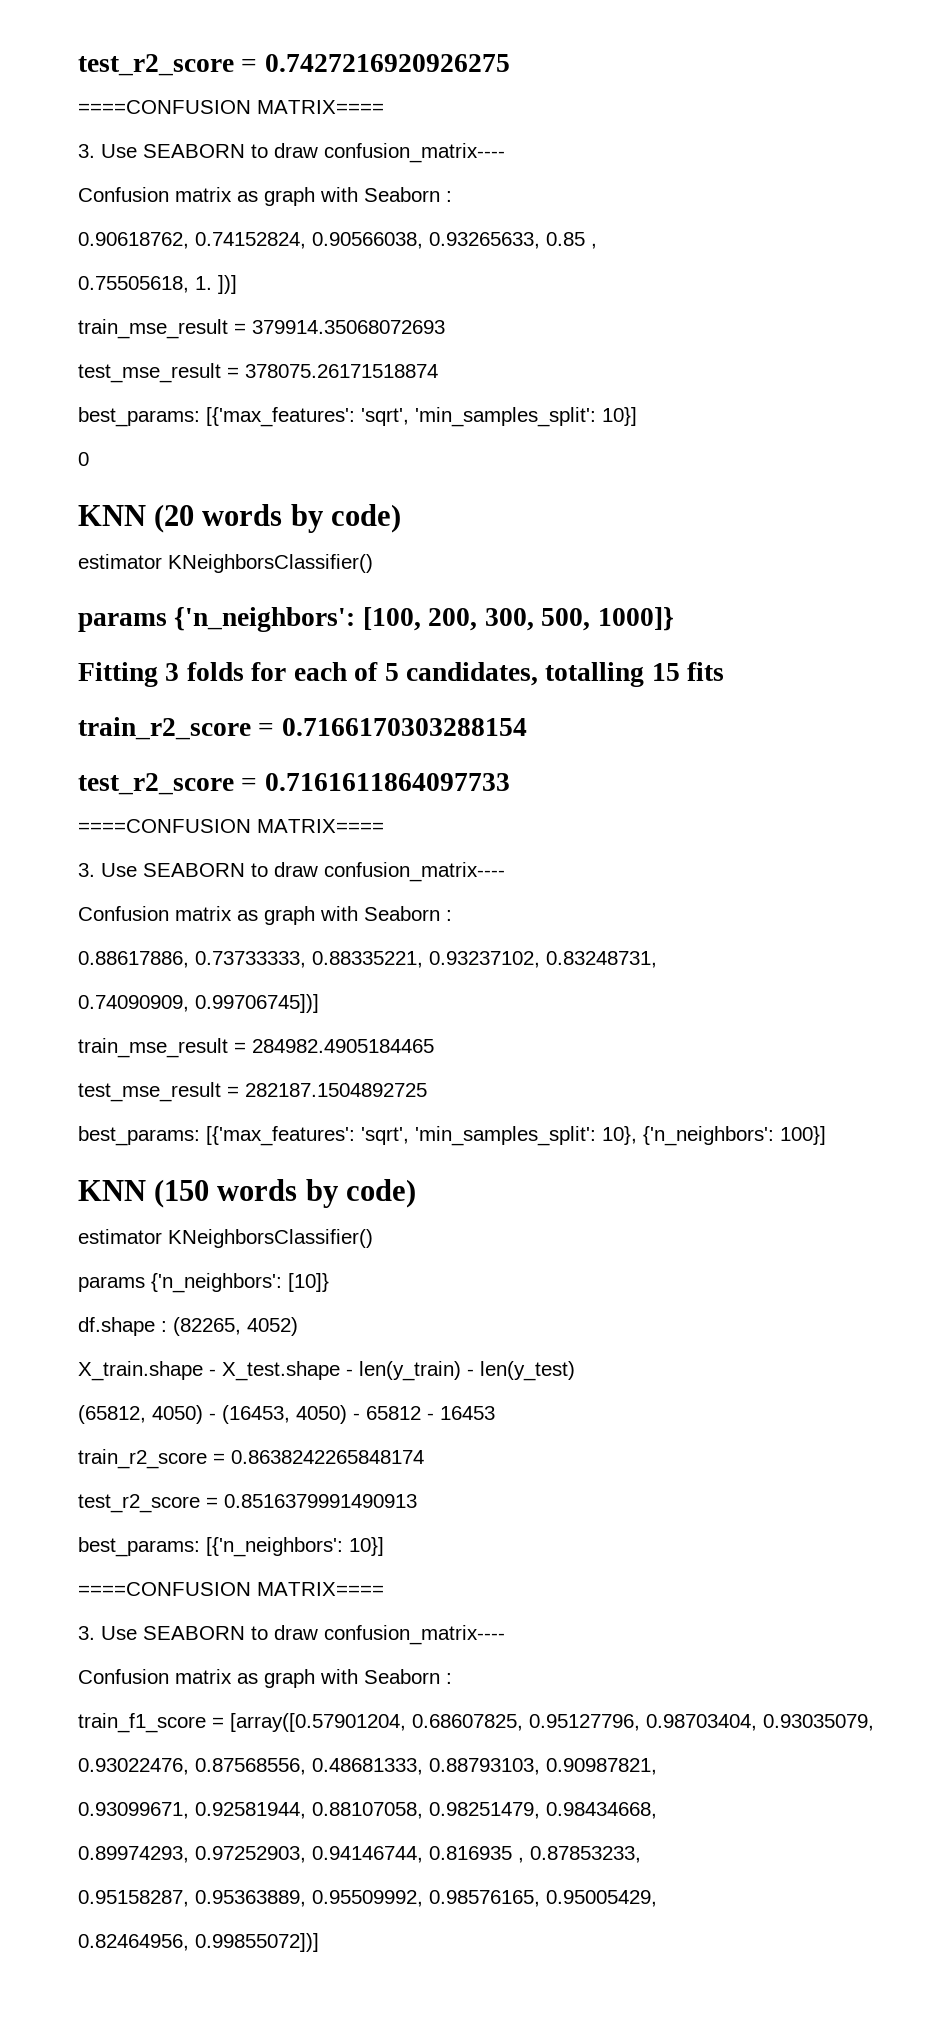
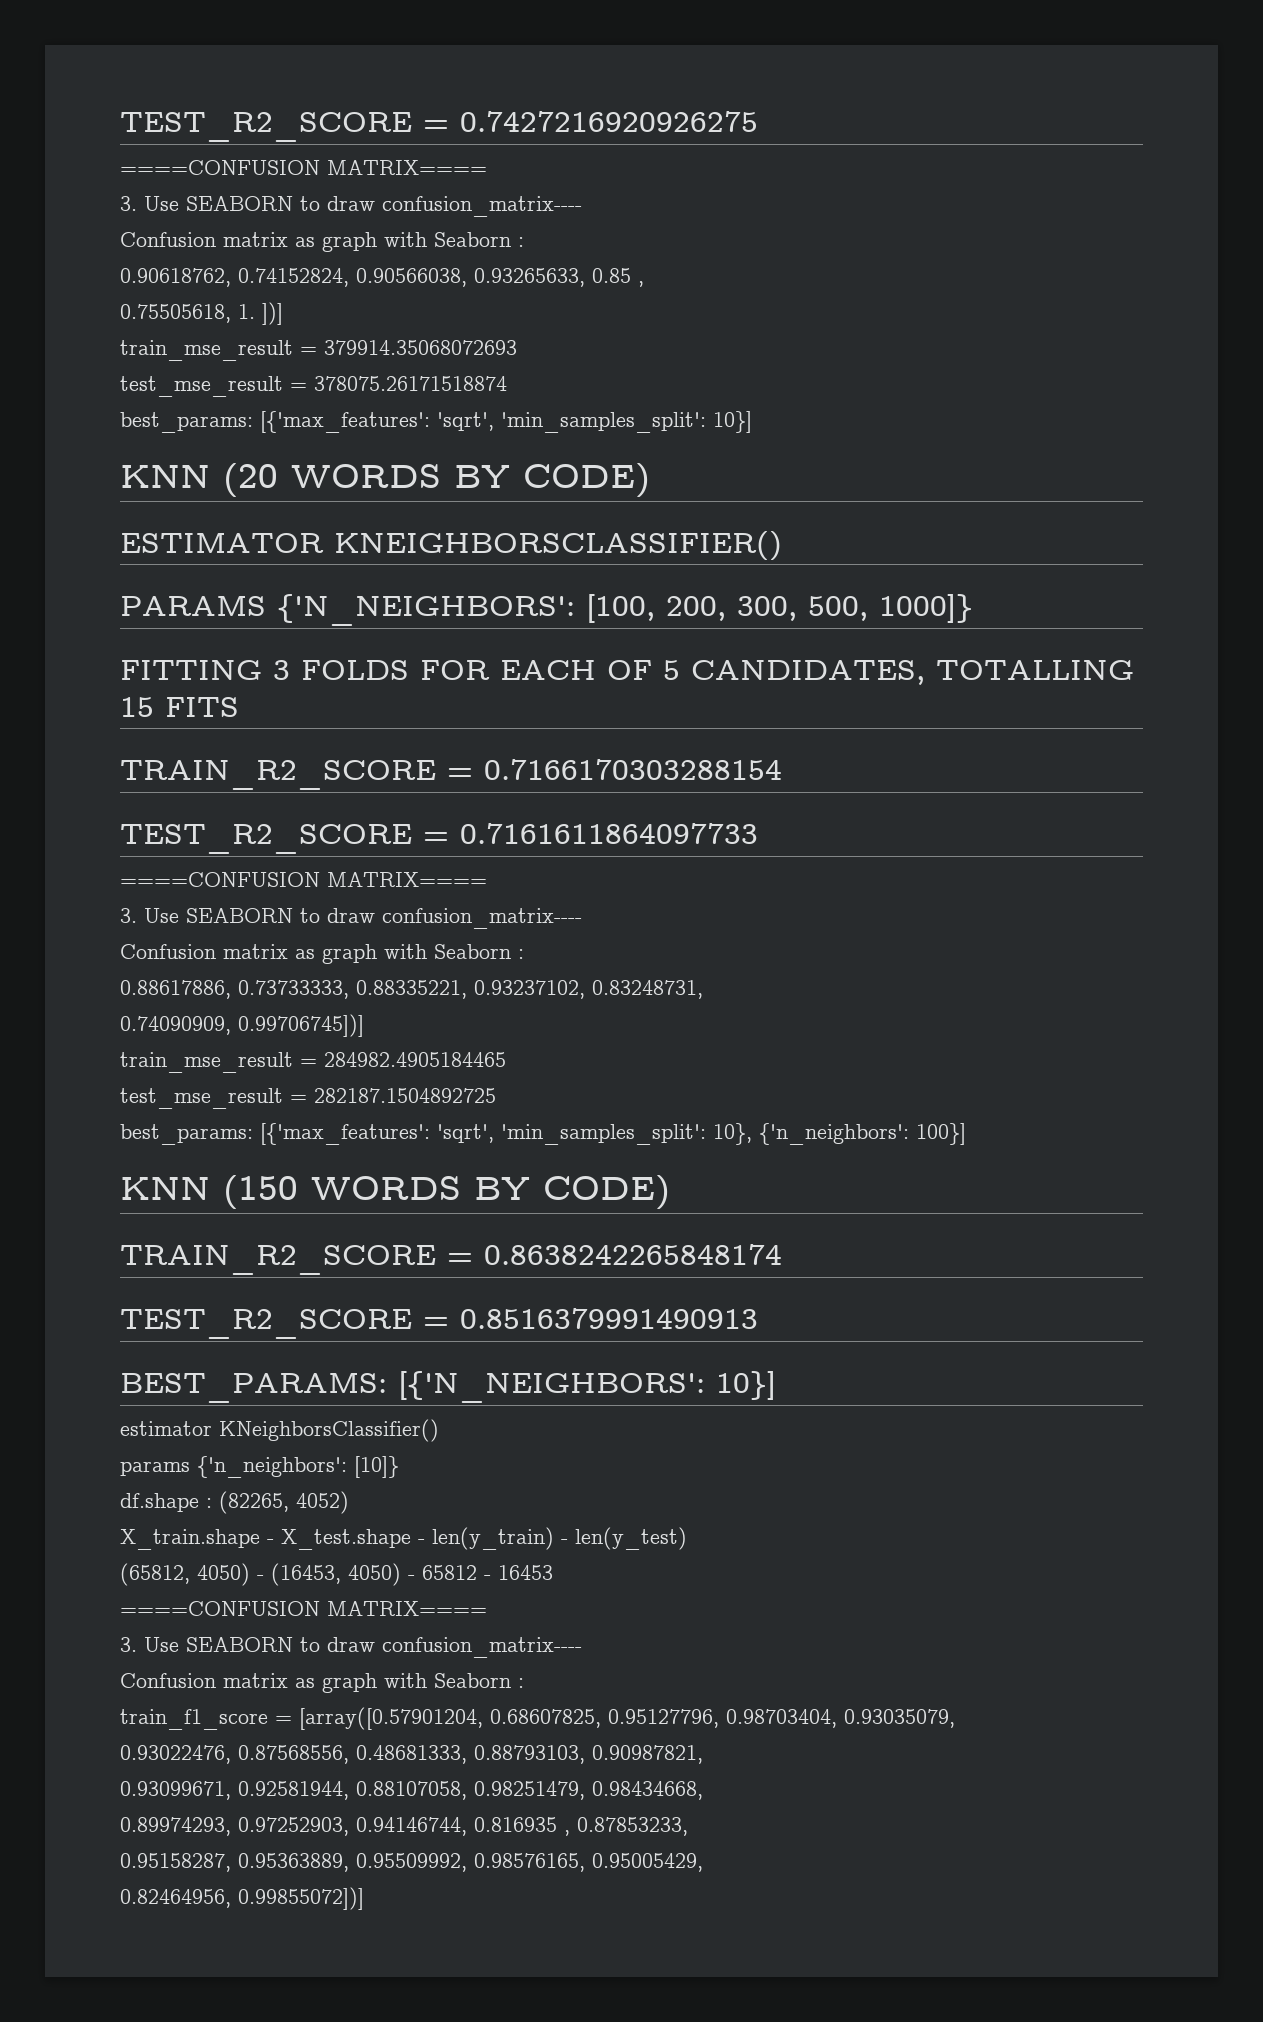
- test_r2_score = 0.7427216920926275
+ TEST_R2_SCORE = 0.7427216920926275
- 0
- KNN (20 words by code)
- estimator KNeighborsClassifier()
- params {'n_neighbors': [100, 200, 300, 500, 1000]}
+ KNN (20 WORDS BY CODE)
+ ESTIMATOR KNEIGHBORSCLASSIFIER()
+ PARAMS {'N_NEIGHBORS': [100, 200, 300, 500, 1000]}
- Fitting 3 folds for each of 5 candidates, totalling 15 fits
- train_r2_score = 0.7166170303288154
+ FITTING 3 FOLDS FOR EACH OF 5 CANDIDATES, TOTALLING 15 FITS
+ TRAIN_R2_SCORE = 0.7166170303288154
- test_r2_score = 0.7161611864097733
+ TEST_R2_SCORE = 0.7161611864097733
- KNN (150 words by code)
+ KNN (150 WORDS BY CODE)
+ TRAIN_R2_SCORE = 0.8638242265848174
+ TEST_R2_SCORE = 0.8516379991490913
+ BEST_PARAMS: [{'N_NEIGHBORS': 10}]
- train_r2_score = 0.8638242265848174
- test_r2_score = 0.8516379991490913
- best_params: [{'n_neighbors': 10}]

